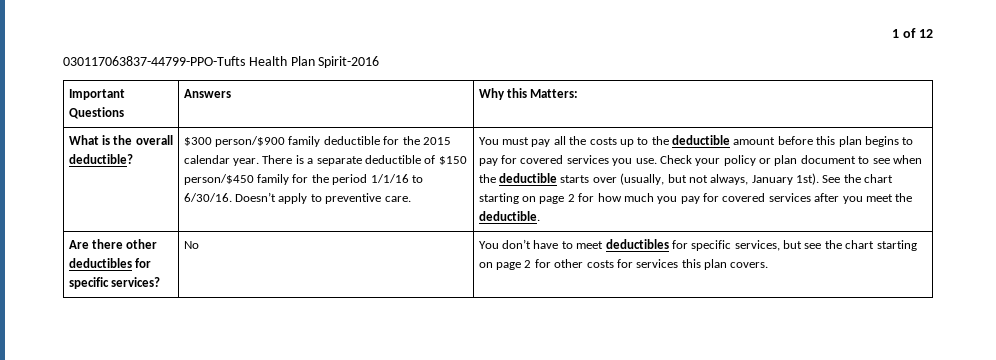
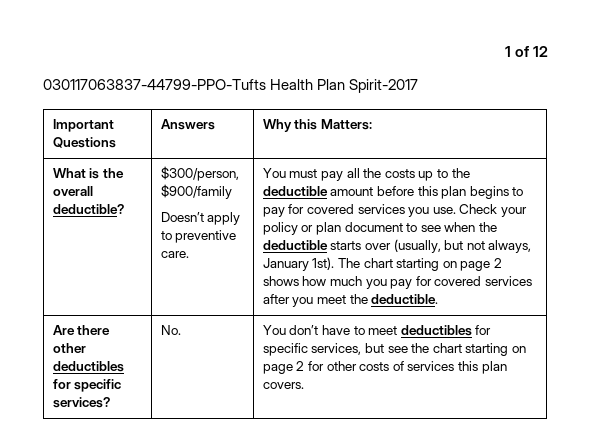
- 030117063837-44799-PPO-Tufts Health Plan Spirit-2016
+ 030117063837-44799-PPO-Tufts Health Plan Spirit-2017
- $300 person/$900 family deductible for the 2015 calendar year. There is a separate deductible of $150 person/$450 family for the period 1/1/16 to 6/30/16. Doesn’t apply to preventive care.
+ $300/person, $900/family
+ Doesn’t apply to preventive care.
- See the chart starting on page 2 for how much you pay for covered services after you meet the deductible.
+ The chart starting on page 2 shows how much you pay for covered services after you meet the deductible.
- Are there other deductibles for specific services? | No | You don’t have to meet deductibles for specific services, but see the chart starting on page 2 for other costs for services this plan covers.
+ Are there other deductibles for specific services? | No. | You don’t have to meet deductibles for specific services, but see the chart starting on page 2 for other costs of services this plan covers.

